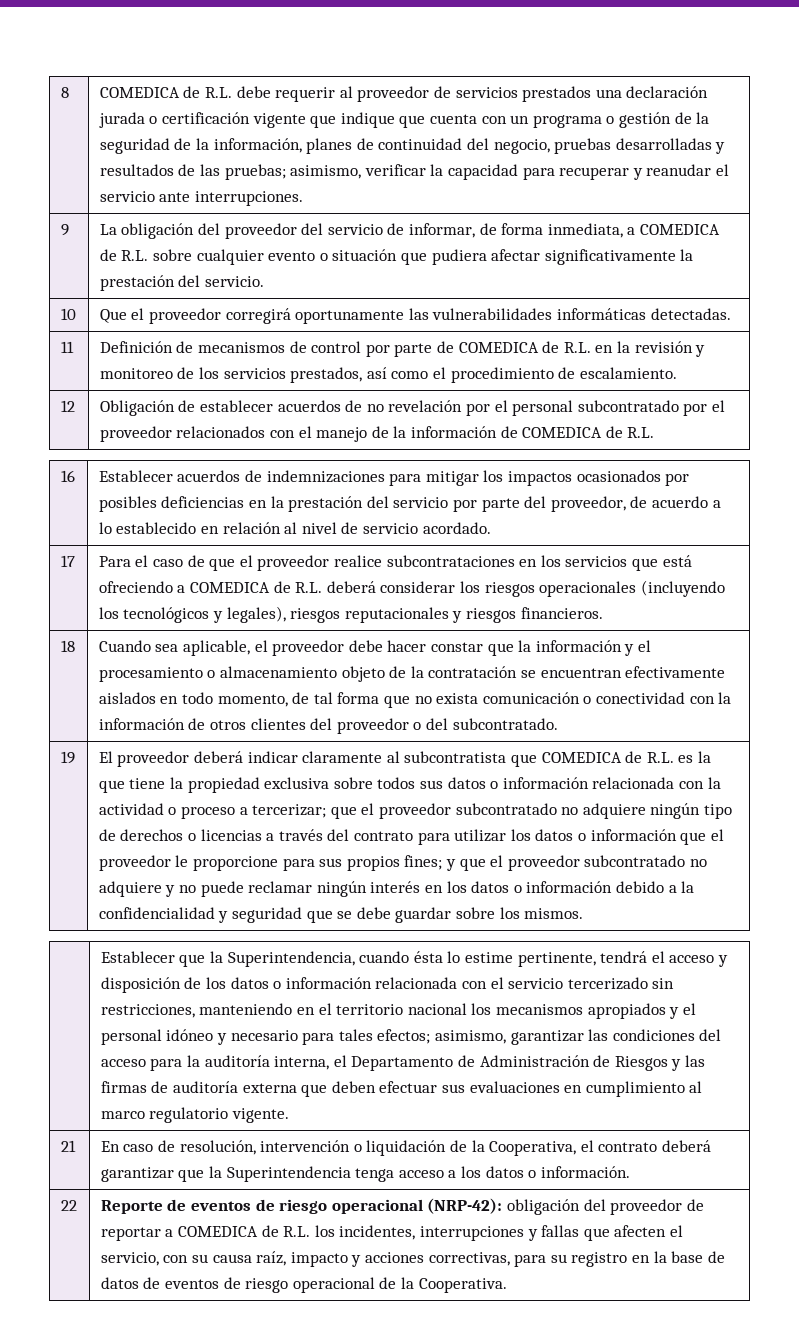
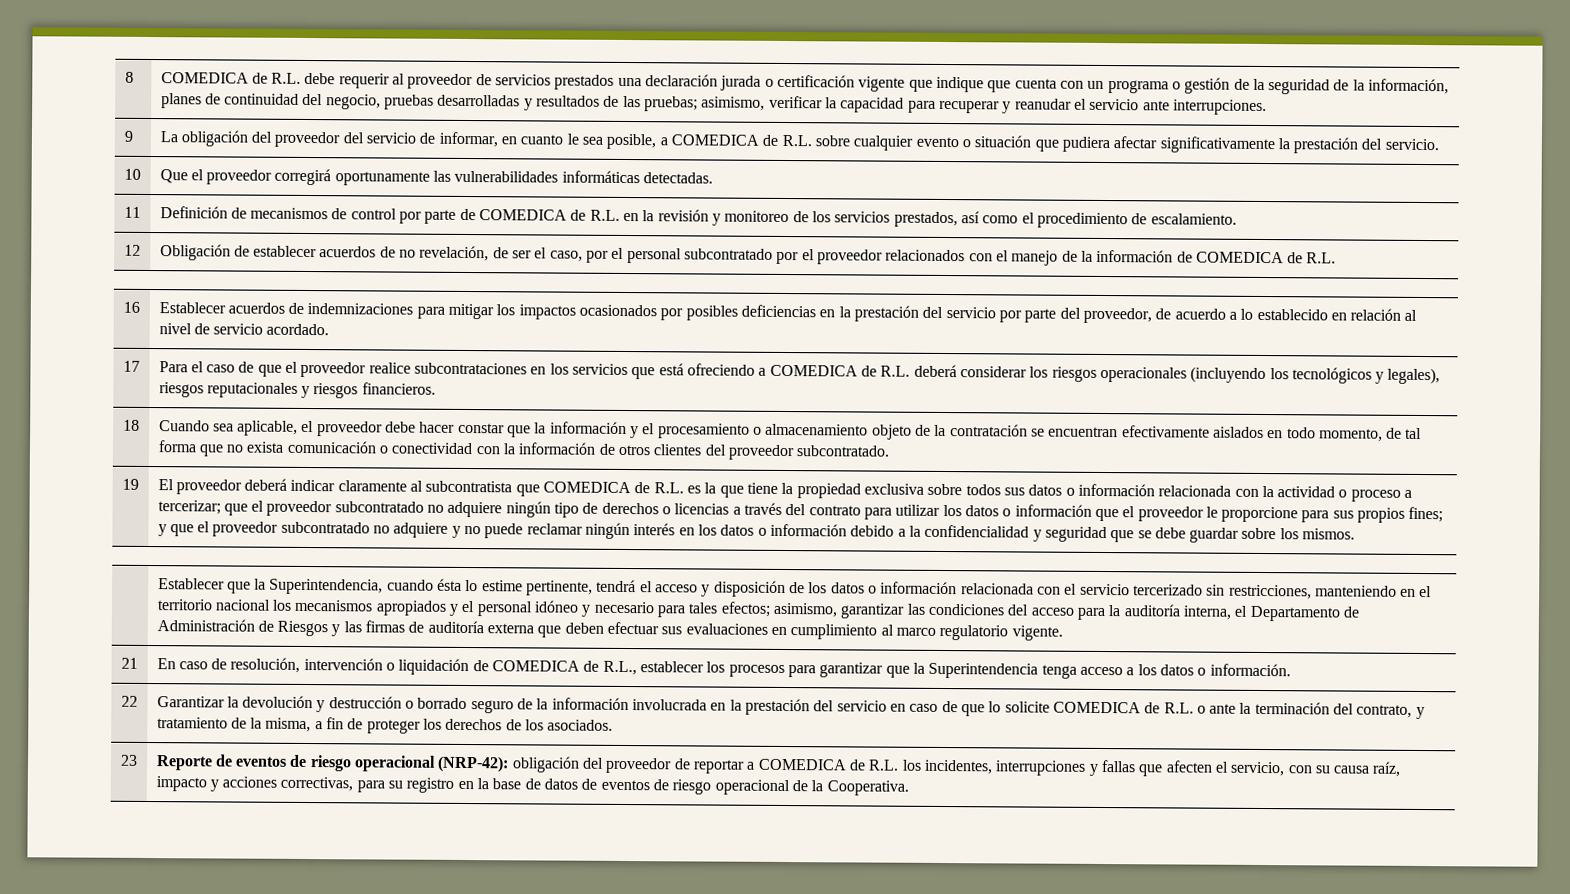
- 9 | La obligación del proveedor del servicio de informar, de forma inmediata, a COMEDICA de R.L. sobre cualquier evento o situación que pudiera afectar significativamente la prestación del servicio.
+ 9 | La obligación del proveedor del servicio de informar, en cuanto le sea posible, a COMEDICA de R.L. sobre cualquier evento o situación que pudiera afectar significativamente la prestación del servicio.
- 12 | Obligación de establecer acuerdos de no revelación por el personal subcontratado por el proveedor relacionados con el manejo de la información de COMEDICA de R.L.
+ 12 | Obligación de establecer acuerdos de no revelación, de ser el caso, por el personal subcontratado por el proveedor relacionados con el manejo de la información de COMEDICA de R.L.
- Cuando sea aplicable, el proveedor debe hacer constar que la información y el procesamiento o almacenamiento objeto de la contratación se encuentran efectivamente aislados en todo momento, de tal forma que no exista comunicación o conectividad con la información de otros clientes del proveedor o del subcontratado.
+ Cuando sea aplicable, el proveedor debe hacer constar que la información y el procesamiento o almacenamiento objeto de la contratación se encuentran efectivamente aislados en todo momento, de tal forma que no exista comunicación o conectividad con la información de otros clientes del proveedor subcontratado.
- 21 | En caso de resolución, intervención o liquidación de la Cooperativa, el contrato deberá garantizar que la Superintendencia tenga acceso a los datos o información.
+ 21 | En caso de resolución, intervención o liquidación de COMEDICA de R.L., establecer los procesos para garantizar que la Superintendencia tenga acceso a los datos o información.
+ Garantizar la devolución y destrucción o borrado seguro de la información involucrada en la prestación del servicio en caso de que lo solicite COMEDICA de R.L. o ante la terminación del contrato, y tratamiento de la misma, a fin de proteger los derechos de los asociados.
+ 23

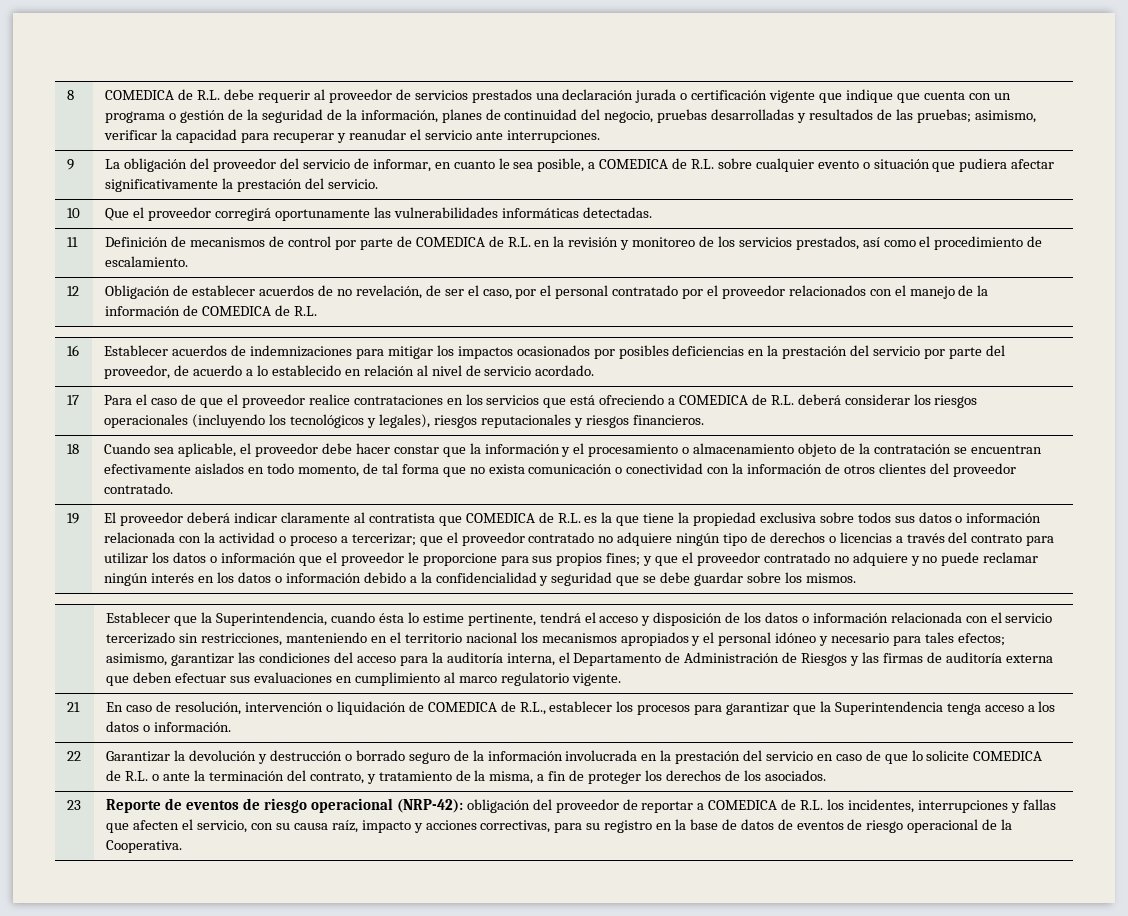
- 12 | Obligación de establecer acuerdos de no revelación, de ser el caso, por el personal subcontratado por el proveedor relacionados con el manejo de la información de COMEDICA de R.L.
+ 12 | Obligación de establecer acuerdos de no revelación, de ser el caso, por el personal contratado por el proveedor relacionados con el manejo de la información de COMEDICA de R.L.
- 17 | Para el caso de que el proveedor realice subcontrataciones en los servicios que está ofreciendo a COMEDICA de R.L. deberá considerar los riesgos operacionales (incluyendo los tecnológicos y legales), riesgos reputacionales y riesgos financieros.
+ 17 | Para el caso de que el proveedor realice contrataciones en los servicios que está ofreciendo a COMEDICA de R.L. deberá considerar los riesgos operacionales (incluyendo los tecnológicos y legales), riesgos reputacionales y riesgos financieros.
- Cuando sea aplicable, el proveedor debe hacer constar que la información y el procesamiento o almacenamiento objeto de la contratación se encuentran efectivamente aislados en todo momento, de tal forma que no exista comunicación o conectividad con la información de otros clientes del proveedor subcontratado.
+ Cuando sea aplicable, el proveedor debe hacer constar que la información y el procesamiento o almacenamiento objeto de la contratación se encuentran efectivamente aislados en todo momento, de tal forma que no exista comunicación o conectividad con la información de otros clientes del proveedor contratado.
- El proveedor deberá indicar claramente al subcontratista que COMEDICA de R.L. es la que tiene la propiedad exclusiva sobre todos sus datos o información relacionada con la actividad o proceso a tercerizar;
+ El proveedor deberá indicar claramente al contratista que COMEDICA de R.L. es la que tiene la propiedad exclusiva sobre todos sus datos o información relacionada con la actividad o proceso a tercerizar;
- que el proveedor subcontratado no adquiere ningún tipo de derechos o licencias a través del contrato para utilizar los datos o información que el proveedor le proporcione para sus propios fines;
+ que el proveedor contratado no adquiere ningún tipo de derechos o licencias a través del contrato para utilizar los datos o información que el proveedor le proporcione para sus propios fines;
- y que el proveedor subcontratado no adquiere y no puede reclamar ningún interés en los datos o información debido a la confidencialidad y seguridad que se debe guardar sobre los mismos.
+ y que el proveedor contratado no adquiere y no puede reclamar ningún interés en los datos o información debido a la confidencialidad y seguridad que se debe guardar sobre los mismos.

